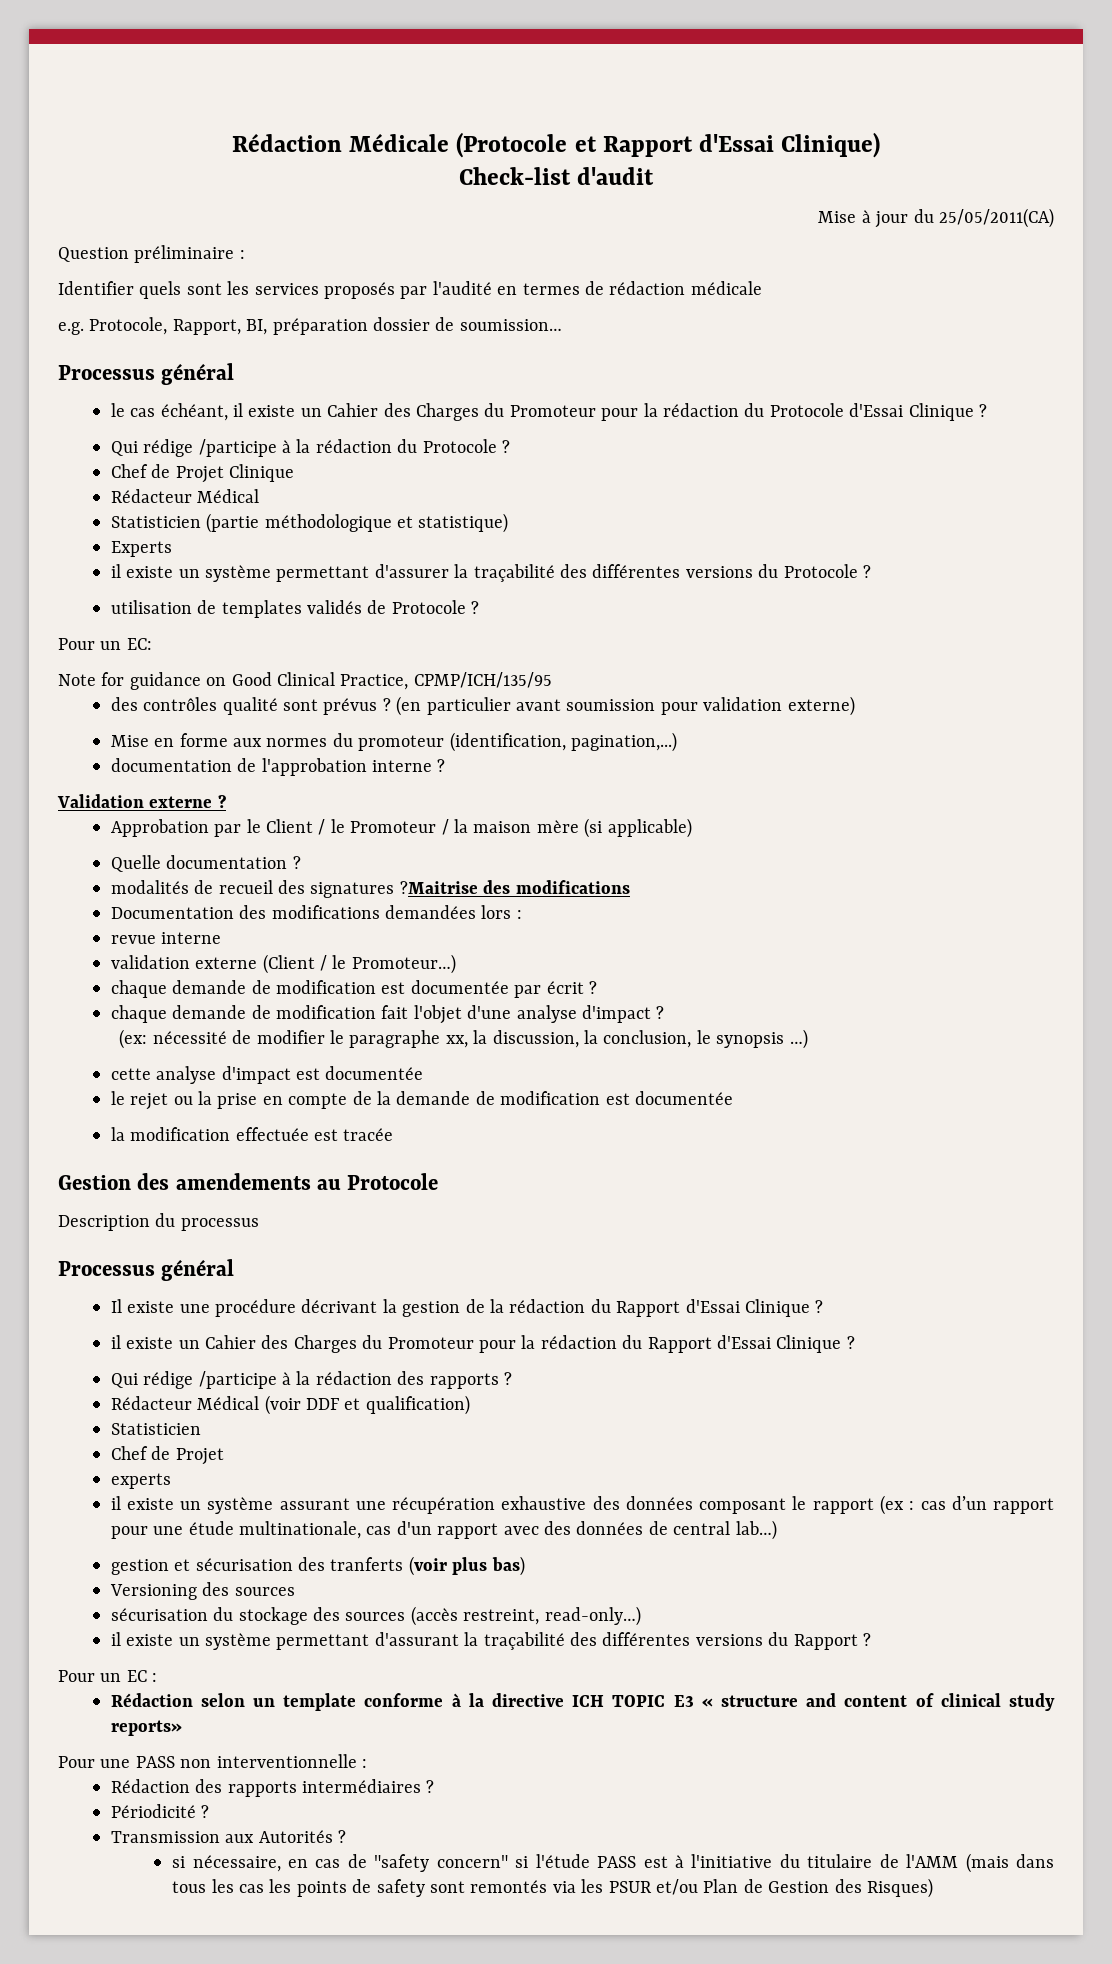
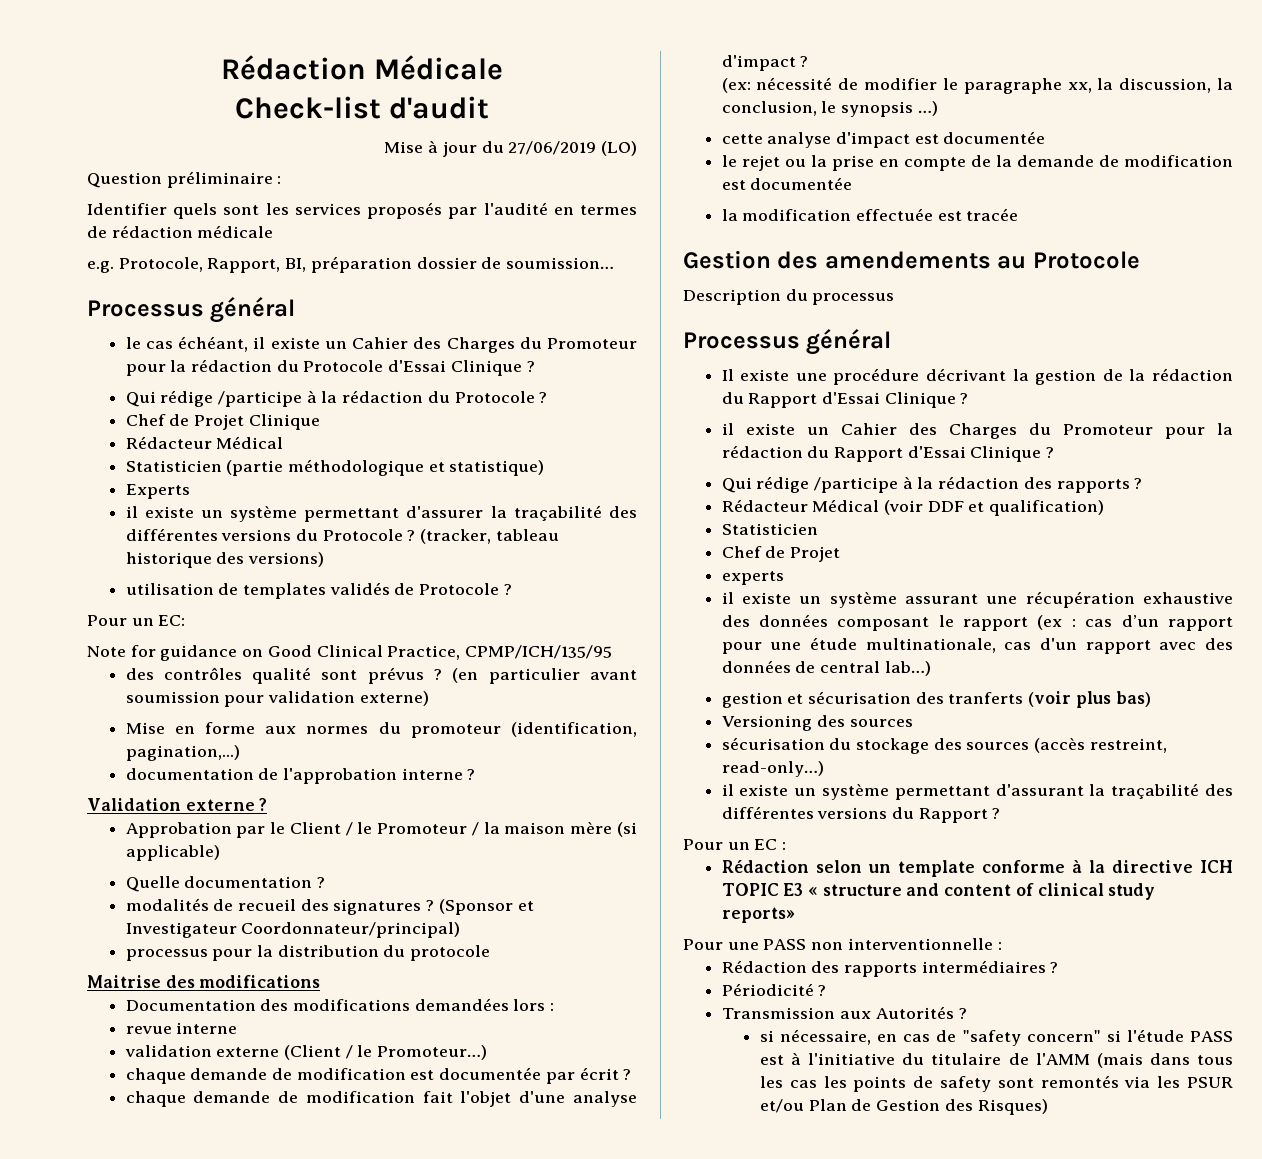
- Rédaction Médicale (Protocole et Rapport d'Essai Clinique)
+ Rédaction Médicale
- Mise à jour du 25/05/2011(CA)
+ Mise à jour du 27/06/2019 (LO)
+ (tracker, tableau historique des versions)
- modalités de recueil des signatures ?Maitrise des modifications
+ modalités de recueil des signatures ? (Sponsor et Investigateur Coordonnateur/principal)
+ processus pour la distribution du protocole
+ Maitrise des modifications

